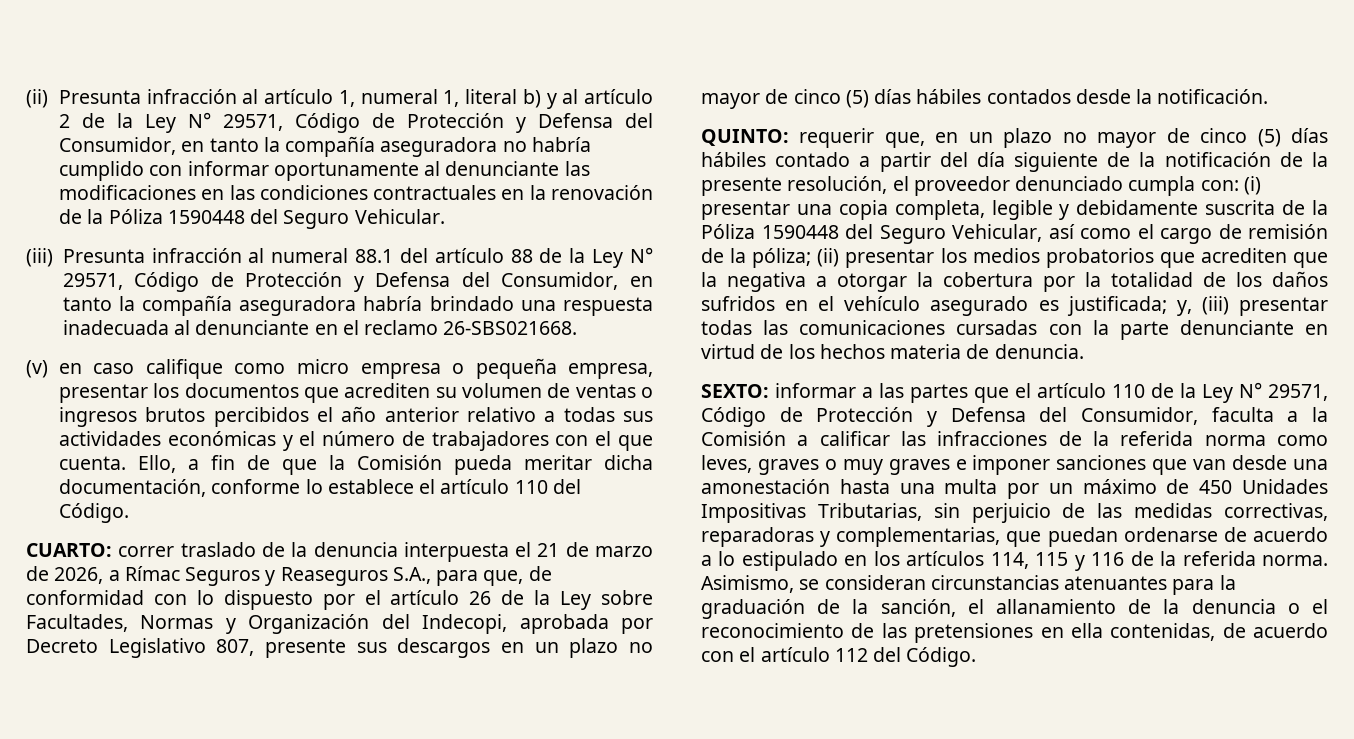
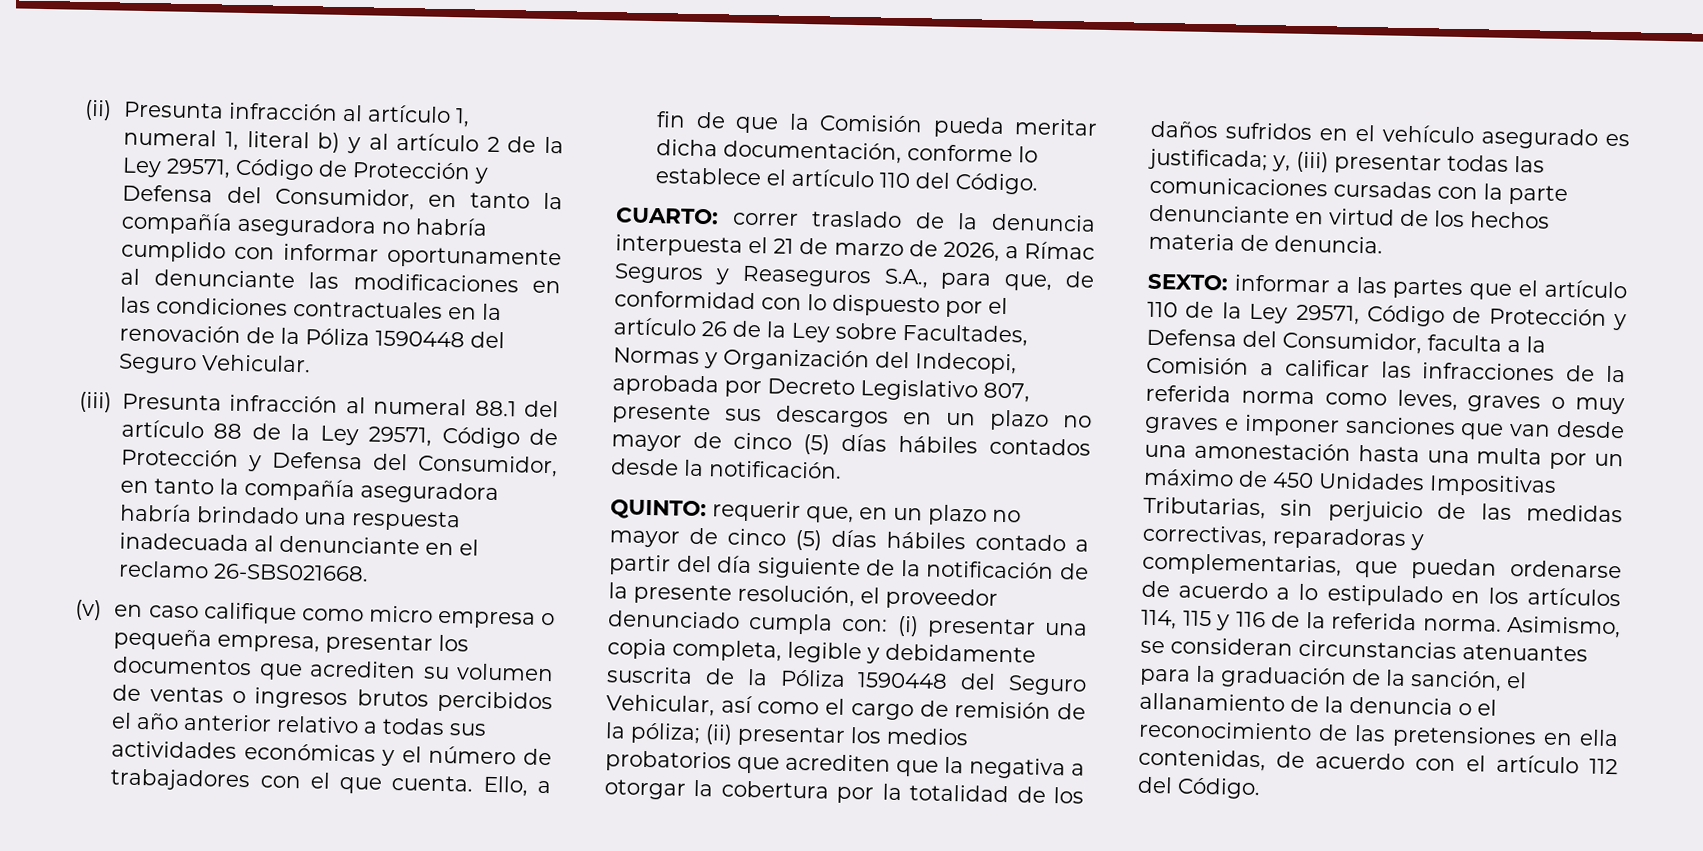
- (ii) Presunta infracción al artículo 1, numeral 1, literal b) y al artículo 2 de la Ley N° 29571, Código de Protección y Defensa del Consumidor, en tanto la compañía aseguradora no habría cumplido con informar oportunamente al denunciante las modificaciones en las condiciones contractuales en la renovación de la Póliza 1590448 del Seguro Vehicular.
+ (ii) Presunta infracción al artículo 1, numeral 1, literal b) y al artículo 2 de la Ley 29571, Código de Protección y Defensa del Consumidor, en tanto la compañía aseguradora no habría cumplido con informar oportunamente al denunciante las modificaciones en las condiciones contractuales en la renovación de la Póliza 1590448 del Seguro Vehicular.
- (iii) Presunta infracción al numeral 88.1 del artículo 88 de la Ley N° 29571, Código de Protección y Defensa del Consumidor, en tanto la compañía aseguradora habría brindado una respuesta inadecuada al denunciante en el reclamo 26-SBS021668.
+ (iii) Presunta infracción al numeral 88.1 del artículo 88 de la Ley 29571, Código de Protección y Defensa del Consumidor, en tanto la compañía aseguradora habría brindado una respuesta inadecuada al denunciante en el reclamo 26-SBS021668.
- informar a las partes que el artículo 110 de la Ley N° 29571, Código de Protección y Defensa del Consumidor, faculta a la Comisión a calificar las infracciones de la referida norma como leves, graves o muy graves e imponer sanciones que van desde una amonestación hasta una multa por un máximo de 450 Unidades Impositivas Tributarias, sin perjuicio de las medidas correctivas, reparadoras y complementarias, que puedan ordenarse de acuerdo a lo estipulado en los artículos 114, 115 y 116 de la referida norma.
+ informar a las partes que el artículo 110 de la Ley 29571, Código de Protección y Defensa del Consumidor, faculta a la Comisión a calificar las infracciones de la referida norma como leves, graves o muy graves e imponer sanciones que van desde una amonestación hasta una multa por un máximo de 450 Unidades Impositivas Tributarias, sin perjuicio de las medidas correctivas, reparadoras y complementarias, que puedan ordenarse de acuerdo a lo estipulado en los artículos 114, 115 y 116 de la referida norma.

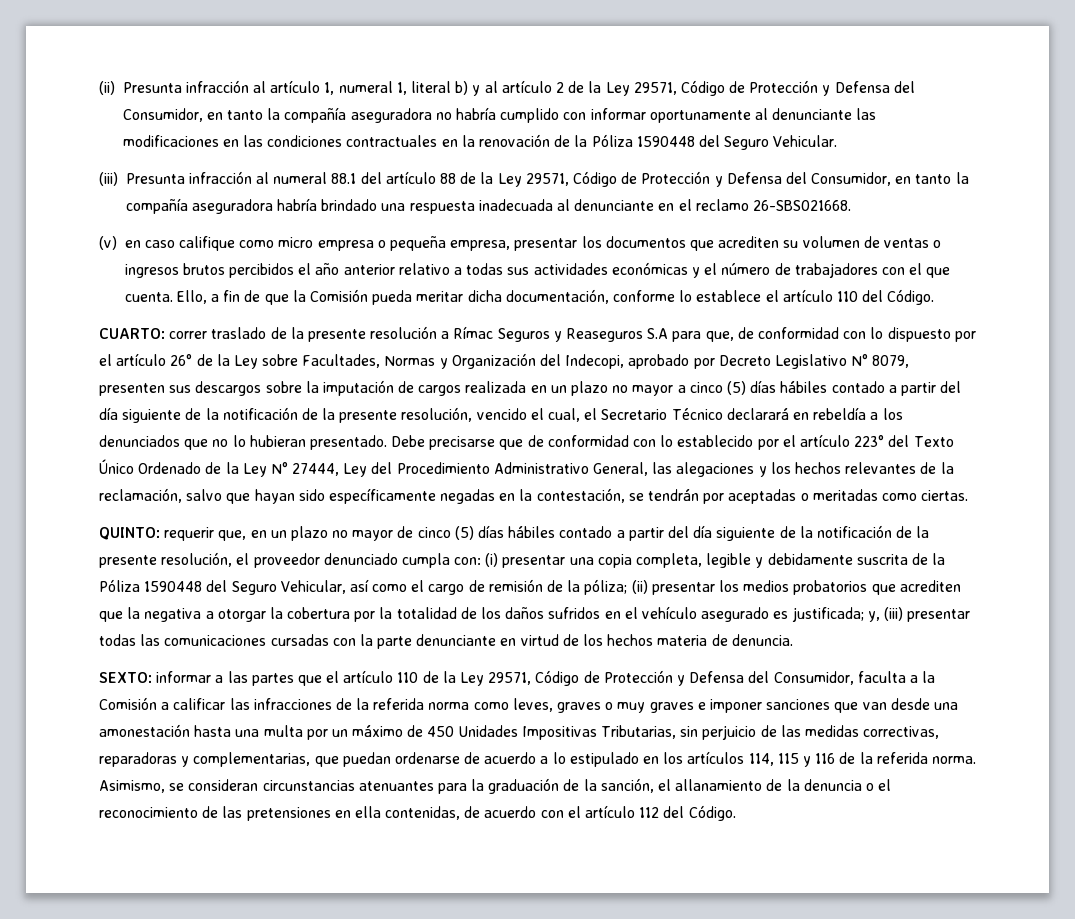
- CUARTO: correr traslado de la denuncia interpuesta el 21 de marzo de 2026, a Rímac Seguros y Reaseguros S.A., para que, de conformidad con lo dispuesto por el artículo 26 de la Ley sobre Facultades, Normas y Organización del Indecopi, aprobada por Decreto Legislativo 807, presente sus descargos en un plazo no mayor de cinco (5) días hábiles contados desde la notificación.
+ CUARTO: correr traslado de la presente resolución a Rímac Seguros y Reaseguros S.A para que, de conformidad con lo dispuesto por el artículo 26° de la Ley sobre Facultades, Normas y Organización del Indecopi, aprobado por Decreto Legislativo N° 8079, presenten sus descargos sobre la imputación de cargos realizada en un plazo no mayor a cinco (5) días hábiles contado a partir del día siguiente de la notificación de la presente resolución, vencido el cual, el Secretario Técnico declarará en rebeldía a los denunciados que no lo hubieran presentado. Debe precisarse que de conformidad con lo establecido por el artículo 223° del Texto Único Ordenado de la Ley N° 27444, Ley del Procedimiento Administrativo General, las alegaciones y los hechos relevantes de la reclamación, salvo que hayan sido específicamente negadas en la contestación, se tendrán por aceptadas o meritadas como ciertas.

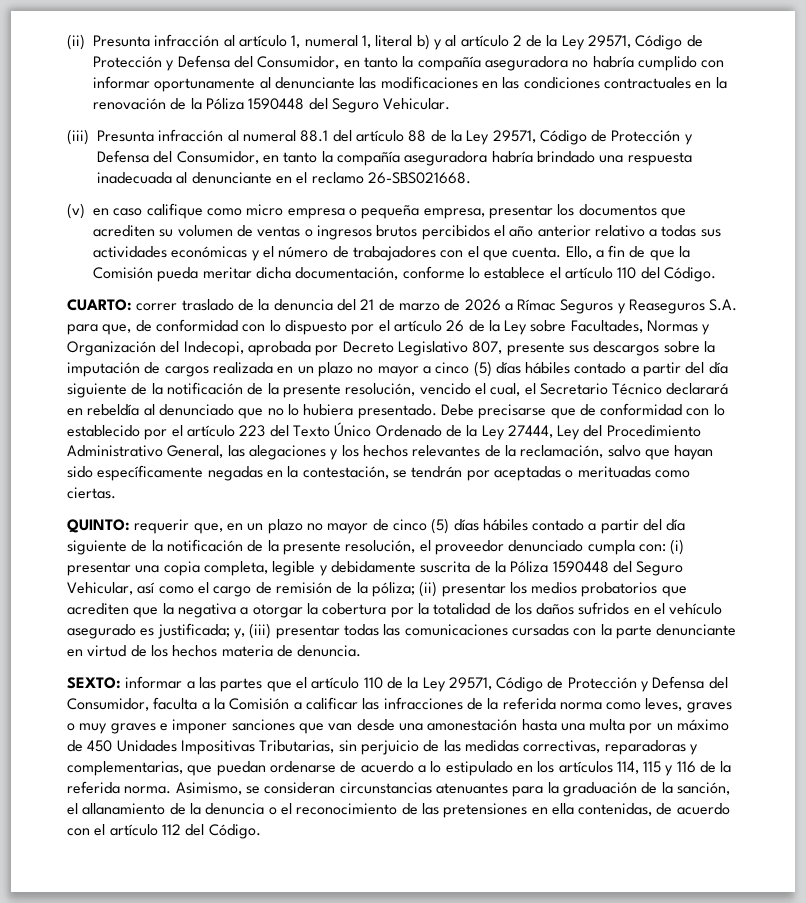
- correr traslado de la presente resolución a Rímac Seguros y Reaseguros S.A para que, de conformidad con lo dispuesto por el artículo 26° de la Ley sobre Facultades, Normas y Organización del Indecopi, aprobado por Decreto Legislativo N° 8079, presenten sus descargos sobre la imputación de cargos realizada en un plazo no mayor a cinco (5) días hábiles contado a partir del día siguiente de la notificación de la presente resolución, vencido el cual, el Secretario Técnico declarará en rebeldía a los denunciados que no lo hubieran presentado.
+ correr traslado de la denuncia del 21 de marzo de 2026 a Rímac Seguros y Reaseguros S.A. para que, de conformidad con lo dispuesto por el artículo 26 de la Ley sobre Facultades, Normas y Organización del Indecopi, aprobada por Decreto Legislativo 807, presente sus descargos sobre la imputación de cargos realizada en un plazo no mayor a cinco (5) días hábiles contado a partir del día siguiente de la notificación de la presente resolución, vencido el cual, el Secretario Técnico declarará en rebeldía al denunciado que no lo hubiera presentado.
- Debe precisarse que de conformidad con lo establecido por el artículo 223° del Texto Único Ordenado de la Ley N° 27444, Ley del Procedimiento Administrativo General, las alegaciones y los hechos relevantes de la reclamación, salvo que hayan sido específicamente negadas en la contestación, se tendrán por aceptadas o meritadas como ciertas.
+ Debe precisarse que de conformidad con lo establecido por el artículo 223 del Texto Único Ordenado de la Ley 27444, Ley del Procedimiento Administrativo General, las alegaciones y los hechos relevantes de la reclamación, salvo que hayan sido específicamente negadas en la contestación, se tendrán por aceptadas o merituadas como ciertas.

